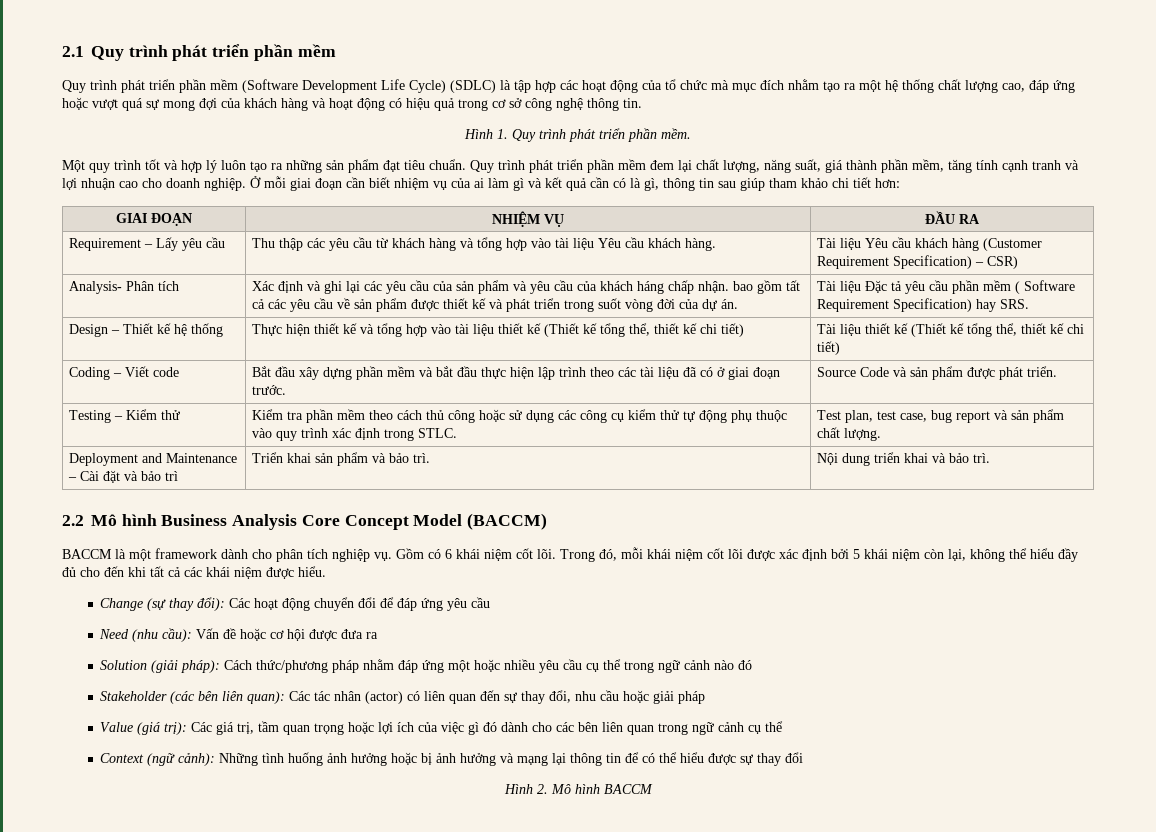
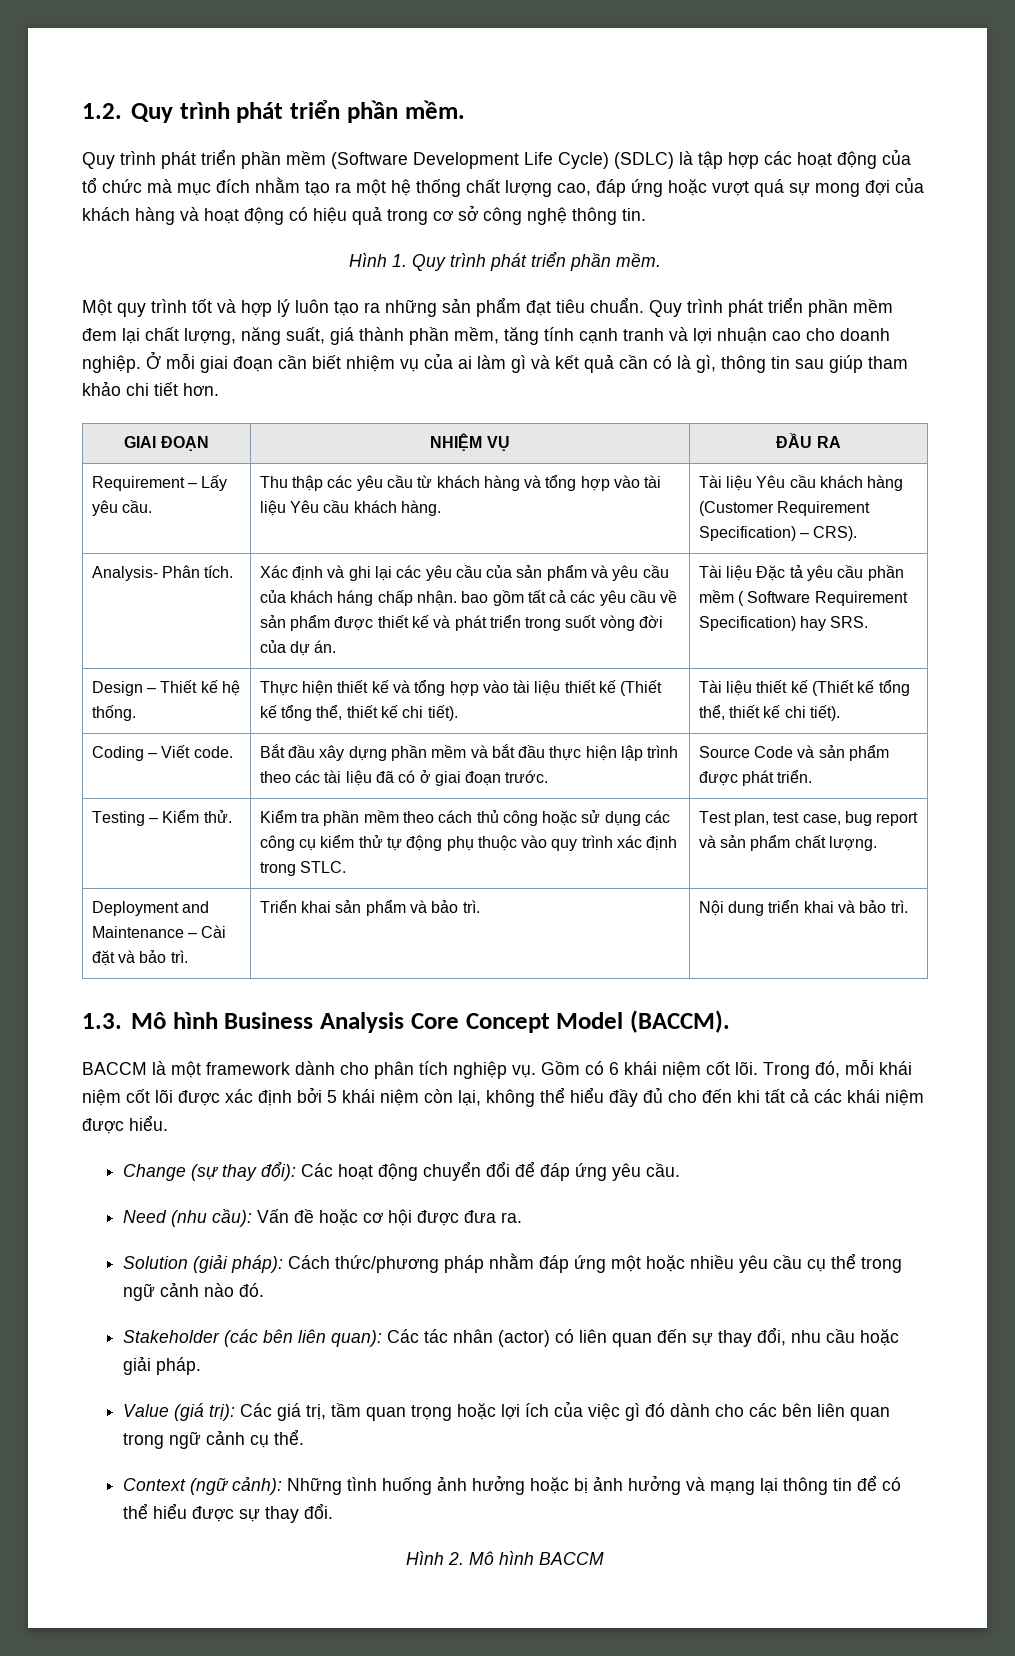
- 2.1 Quy trình phát triển phần mềm
+ 1.2. Quy trình phát triển phần mềm.
- Ở mỗi giai đoạn cần biết nhiệm vụ của ai làm gì và kết quả cần có là gì, thông tin sau giúp tham khảo chi tiết hơn:
+ Ở mỗi giai đoạn cần biết nhiệm vụ của ai làm gì và kết quả cần có là gì, thông tin sau giúp tham khảo chi tiết hơn.
- Requirement – Lấy yêu cầu | Thu thập các yêu cầu từ khách hàng và tổng hợp vào tài liệu Yêu cầu khách hàng. | Tài liệu Yêu cầu khách hàng (Customer Requirement Specification) – CSR)
+ Requirement – Lấy yêu cầu. | Thu thập các yêu cầu từ khách hàng và tổng hợp vào tài liệu Yêu cầu khách hàng. | Tài liệu Yêu cầu khách hàng (Customer Requirement Specification) – CRS).
- Analysis- Phân tích
+ Analysis- Phân tích.
- Design – Thiết kế hệ thống | Thực hiện thiết kế và tổng hợp vào tài liệu thiết kế (Thiết kế tổng thể, thiết kế chi tiết) | Tài liệu thiết kế (Thiết kế tổng thể, thiết kế chi tiết)
+ Design – Thiết kế hệ thống. | Thực hiện thiết kế và tổng hợp vào tài liệu thiết kế (Thiết kế tổng thể, thiết kế chi tiết). | Tài liệu thiết kế (Thiết kế tổng thể, thiết kế chi tiết).
- Coding – Viết code | Bắt đầu xây dựng phần mềm và bắt đầu thực hiện lập trình theo các tài liệu đã có ở giai đoạn trước. | Source Code và sản phẩm được phát triển.
+ Coding – Viết code. | Bắt đầu xây dựng phần mềm và bắt đầu thực hiện lập trình theo các tài liệu đã có ở giai đoạn trước. | Source Code và sản phẩm được phát triển.
- Testing – Kiểm thử
+ Testing – Kiểm thử.
- Deployment and Maintenance – Cài đặt và bảo trì | Triển khai sản phẩm và bảo trì. | Nội dung triển khai và bảo trì.
+ Deployment and Maintenance – Cài đặt và bảo trì. | Triển khai sản phẩm và bảo trì. | Nội dung triển khai và bảo trì.
- 2.2 Mô hình Business Analysis Core Concept Model (BACCM)
+ 1.3. Mô hình Business Analysis Core Concept Model (BACCM).
- Change (sự thay đổi): Các hoạt động chuyển đổi để đáp ứng yêu cầu
+ Change (sự thay đổi): Các hoạt động chuyển đổi để đáp ứng yêu cầu.
- Need (nhu cầu): Vấn đề hoặc cơ hội được đưa ra
+ Need (nhu cầu): Vấn đề hoặc cơ hội được đưa ra.
- Solution (giải pháp): Cách thức/phương pháp nhằm đáp ứng một hoặc nhiều yêu cầu cụ thể trong ngữ cảnh nào đó
+ Solution (giải pháp): Cách thức/phương pháp nhằm đáp ứng một hoặc nhiều yêu cầu cụ thể trong ngữ cảnh nào đó.
- Stakeholder (các bên liên quan): Các tác nhân (actor) có liên quan đến sự thay đổi, nhu cầu hoặc giải pháp
+ Stakeholder (các bên liên quan): Các tác nhân (actor) có liên quan đến sự thay đổi, nhu cầu hoặc giải pháp.
- Value (giá trị): Các giá trị, tầm quan trọng hoặc lợi ích của việc gì đó dành cho các bên liên quan trong ngữ cảnh cụ thể
+ Value (giá trị): Các giá trị, tầm quan trọng hoặc lợi ích của việc gì đó dành cho các bên liên quan trong ngữ cảnh cụ thể.
- Context (ngữ cảnh): Những tình huống ảnh hưởng hoặc bị ảnh hưởng và mạng lại thông tin để có thể hiểu được sự thay đổi
+ Context (ngữ cảnh): Những tình huống ảnh hưởng hoặc bị ảnh hưởng và mạng lại thông tin để có thể hiểu được sự thay đổi.

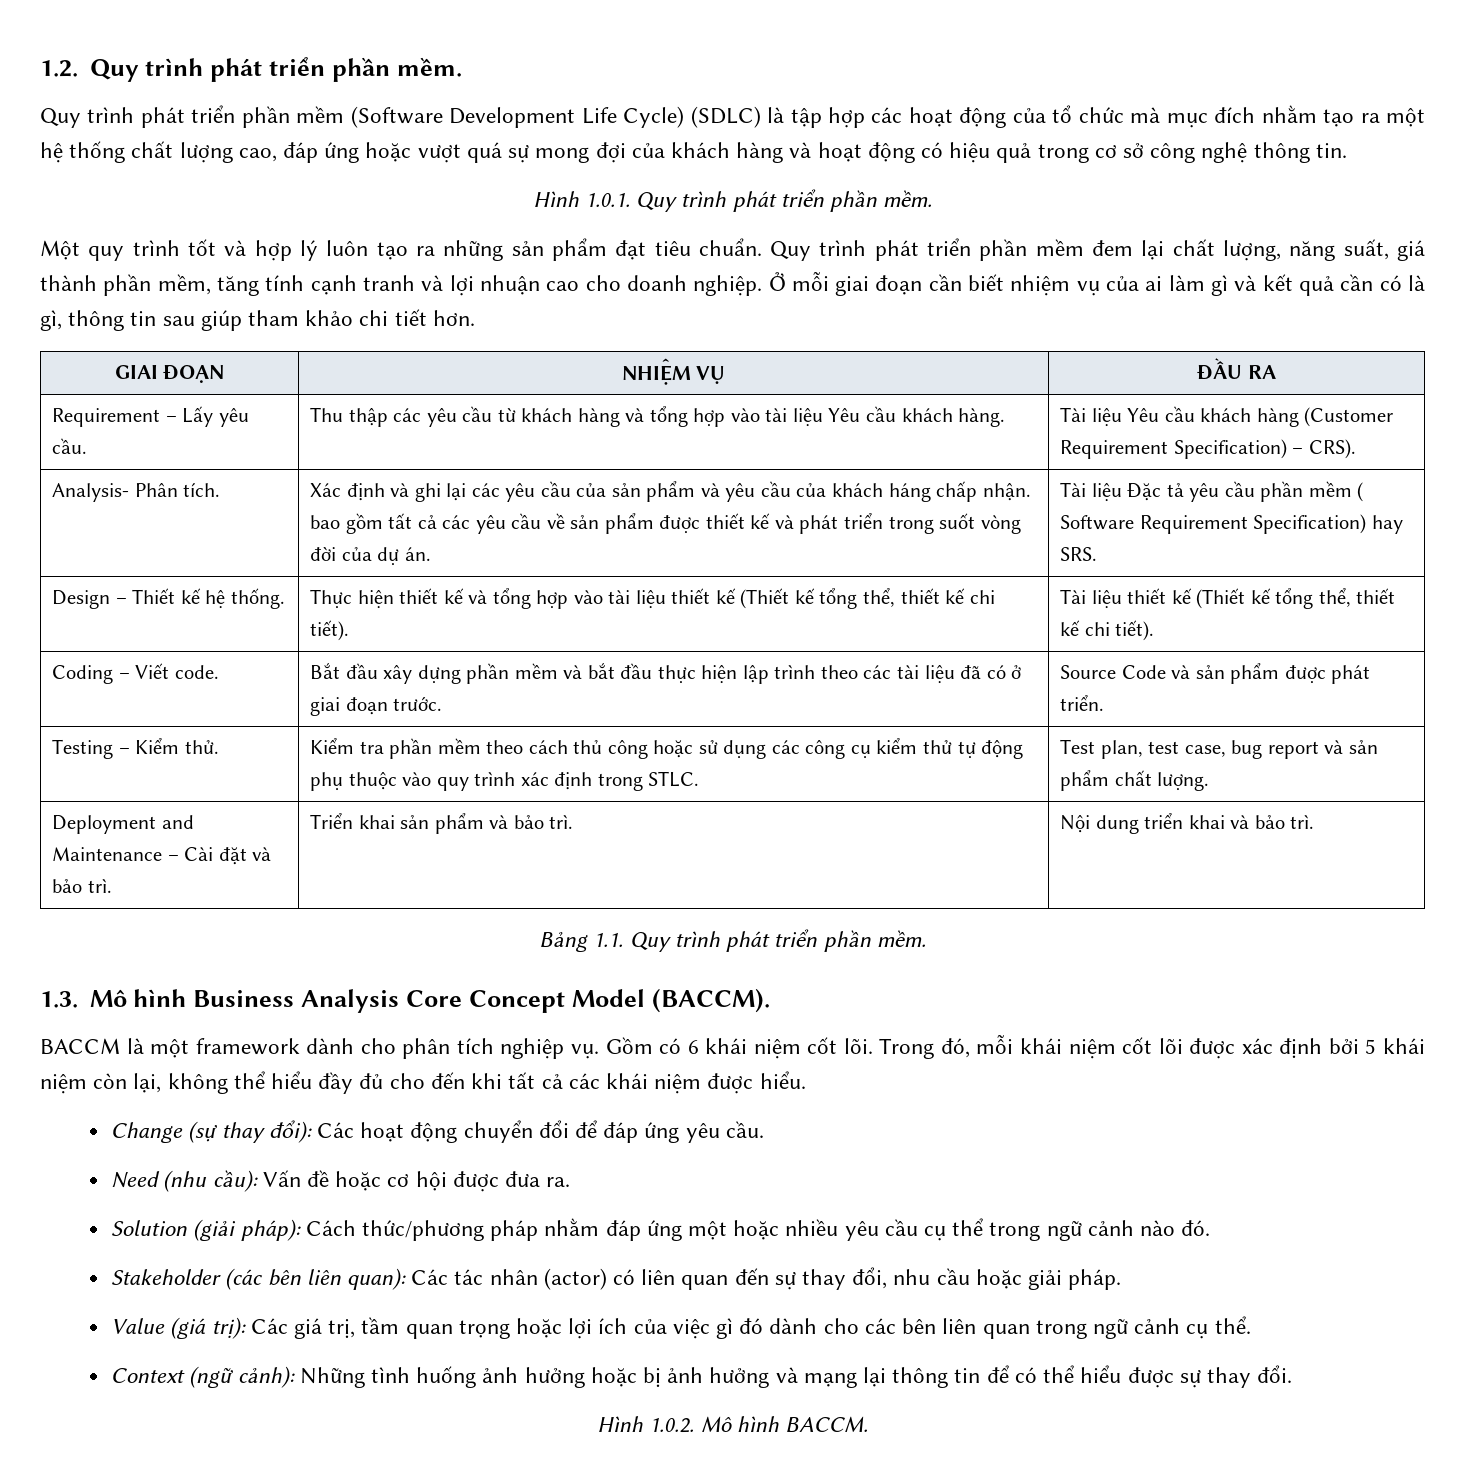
- Hình 1. Quy trình phát triển phần mềm.
+ Hình 1.0.1. Quy trình phát triển phần mềm.
+ Bảng 1.1. Quy trình phát triển phần mềm.
- Hình 2. Mô hình BACCM
+ Hình 1.0.2. Mô hình BACCM.

